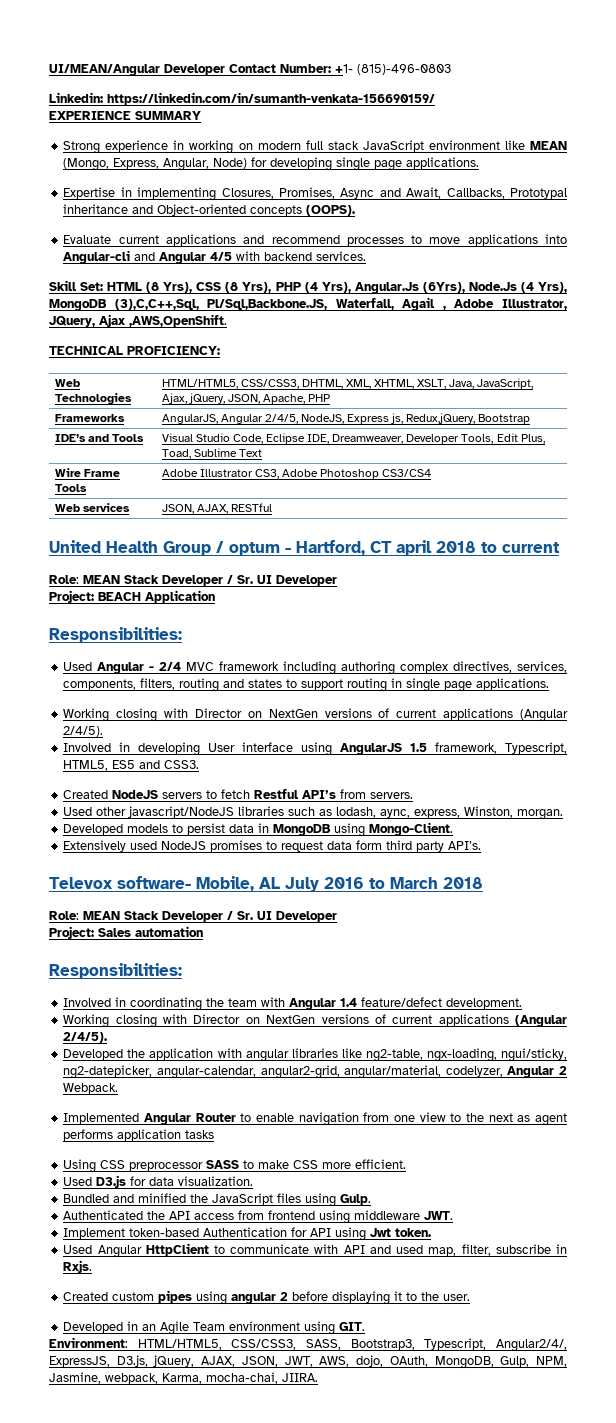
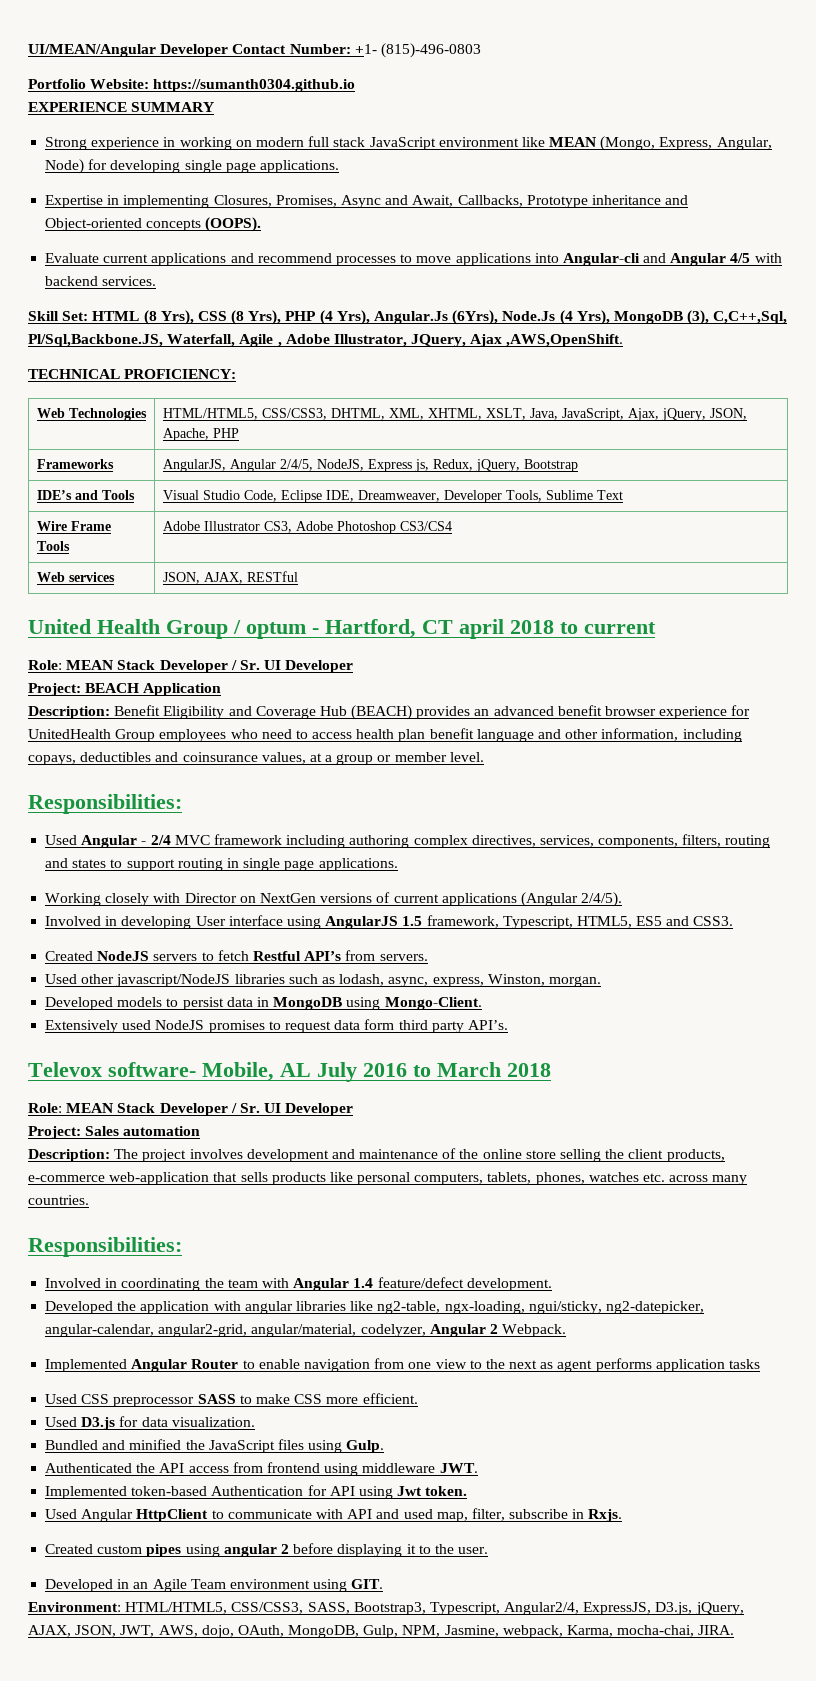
- Linkedin: https://linkedin.com/in/sumanth-venkata-156690159/
+ Portfolio Website: https://sumanth0304.github.io
- Expertise in implementing Closures, Promises, Async and Await, Callbacks, Prototypal inheritance and Object-oriented concepts (OOPS).
+ Expertise in implementing Closures, Promises, Async and Await, Callbacks, Prototype inheritance and Object-oriented concepts (OOPS).
- Skill Set: HTML (8 Yrs), CSS (8 Yrs), PHP (4 Yrs), Angular.Js (6Yrs), Node.Js (4 Yrs), MongoDB (3),C,C++,Sql, Pl/Sql,Backbone.JS, Waterfall, Agail , Adobe Illustrator, JQuery, Ajax ,AWS,OpenShift.
+ Skill Set: HTML (8 Yrs), CSS (8 Yrs), PHP (4 Yrs), Angular.Js (6Yrs), Node.Js (4 Yrs), MongoDB (3), C,C++,Sql, Pl/Sql,Backbone.JS, Waterfall, Agile , Adobe Illustrator, JQuery, Ajax ,AWS,OpenShift.
- Frameworks | AngularJS, Angular 2/4/5, NodeJS, Express js, Redux,jQuery, Bootstrap
+ Frameworks | AngularJS, Angular 2/4/5, NodeJS, Express js, Redux, jQuery, Bootstrap
- IDE’s and Tools | Visual Studio Code, Eclipse IDE, Dreamweaver, Developer Tools, Edit Plus, Toad, Sublime Text
+ IDE’s and Tools | Visual Studio Code, Eclipse IDE, Dreamweaver, Developer Tools, Sublime Text
+ Description: Benefit Eligibility and Coverage Hub (BEACH) provides an advanced benefit browser experience for UnitedHealth Group employees who need to access health plan benefit language and other information, including copays, deductibles and coinsurance values, at a group or member level.
  Used Angular - 2/4 MVC framework including authoring complex directives, services, components, filters, routing and states to support routing in single page applications.
- Working closing with Director on NextGen versions of current applications (Angular 2/4/5).
+ Working closely with Director on NextGen versions of current applications (Angular 2/4/5).
- Used other javascript/NodeJS libraries such as lodash, aync, express, Winston, morgan.
+ Used other javascript/NodeJS libraries such as lodash, async, express, Winston, morgan.
+ Description: The project involves development and maintenance of the online store selling the client products, e-commerce web-application that sells products like personal computers, tablets, phones, watches etc. across many countries.
  Involved in coordinating the team with Angular 1.4 feature/defect development.
- Working closing with Director on NextGen versions of current applications (Angular 2/4/5).
- Using CSS preprocessor SASS to make CSS more efficient.
+ Used CSS preprocessor SASS to make CSS more efficient.
- Implement token-based Authentication for API using Jwt token.
+ Implemented token-based Authentication for API using Jwt token.
- Environment: HTML/HTML5, CSS/CSS3, SASS, Bootstrap3, Typescript, Angular2/4/, ExpressJS, D3.js, jQuery, AJAX, JSON, JWT, AWS, dojo, OAuth, MongoDB, Gulp, NPM, Jasmine, webpack, Karma, mocha-chai, JIIRA.
+ Environment: HTML/HTML5, CSS/CSS3, SASS, Bootstrap3, Typescript, Angular2/4, ExpressJS, D3.js, jQuery, AJAX, JSON, JWT, AWS, dojo, OAuth, MongoDB, Gulp, NPM, Jasmine, webpack, Karma, mocha-chai, JIRA.

